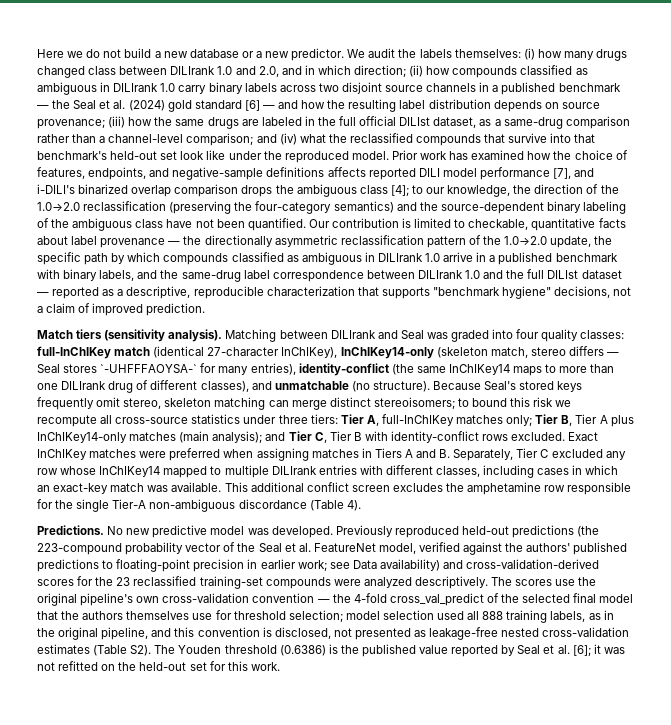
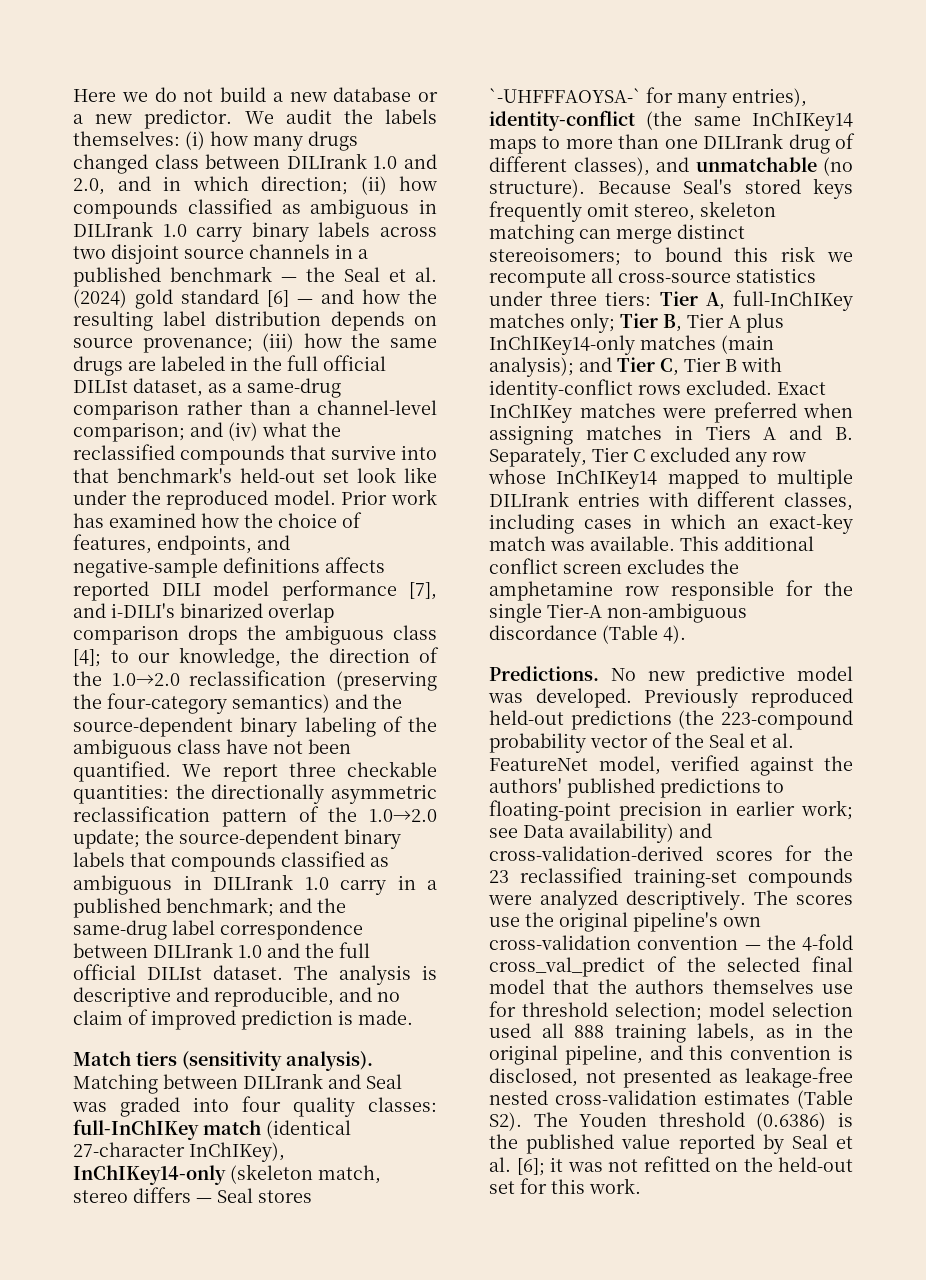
- Our contribution is limited to checkable, quantitative facts about label provenance — the directionally asymmetric reclassification pattern of the 1.0→2.0 update, the specific path by which compounds classified as ambiguous in DILIrank 1.0 arrive in a published benchmark with binary labels, and the same-drug label correspondence between DILIrank 1.0 and the full DILIst dataset — reported as a descriptive, reproducible characterization that supports "benchmark hygiene" decisions, not a claim of improved prediction.
+ We report three checkable quantities: the directionally asymmetric reclassification pattern of the 1.0→2.0 update; the source-dependent binary labels that compounds classified as ambiguous in DILIrank 1.0 carry in a published benchmark; and the same-drug label correspondence between DILIrank 1.0 and the full official DILIst dataset. The analysis is descriptive and reproducible, and no claim of improved prediction is made.

